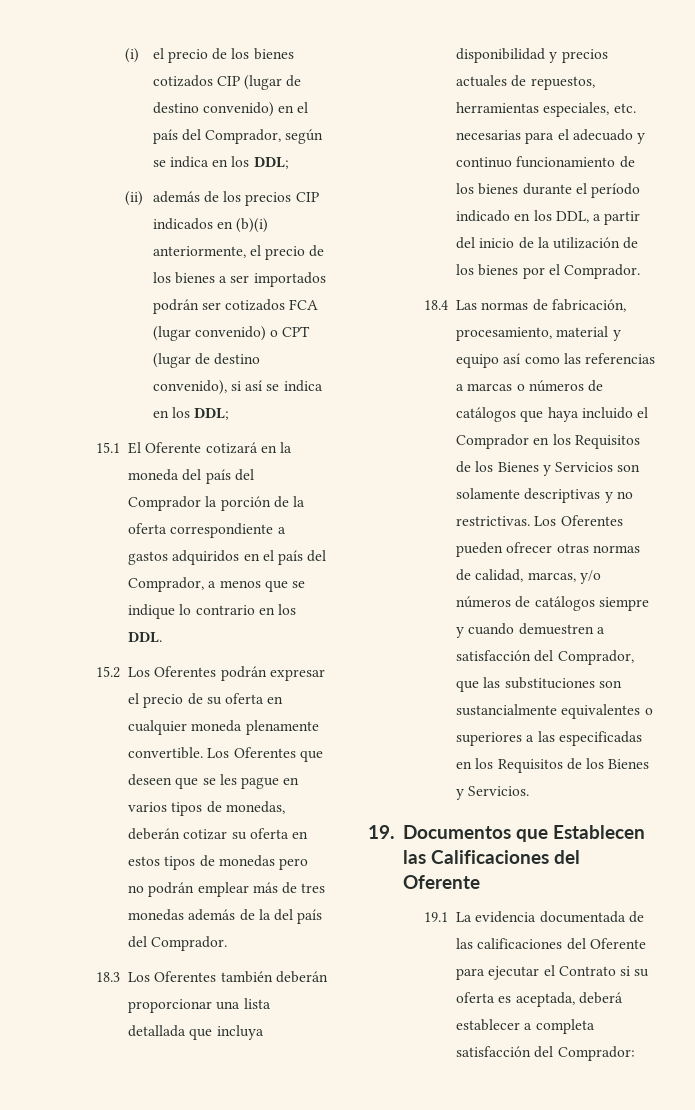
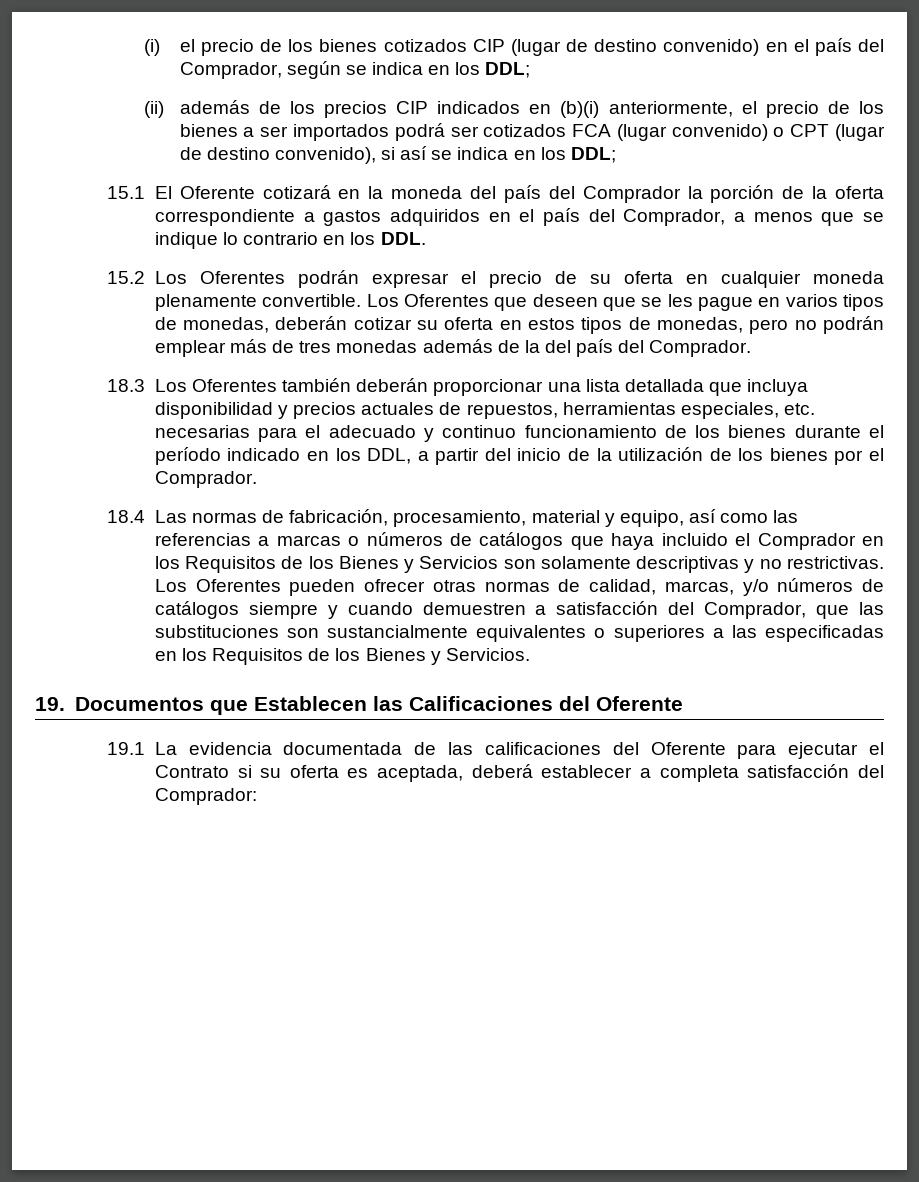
- (ii) además de los precios CIP indicados en (b)(i) anteriormente, el precio de los bienes a ser importados podrán ser cotizados FCA (lugar convenido) o CPT (lugar de destino convenido), si así se indica en los DDL;
+ (ii) además de los precios CIP indicados en (b)(i) anteriormente, el precio de los bienes a ser importados podrá ser cotizados FCA (lugar convenido) o CPT (lugar de destino convenido), si así se indica en los DDL;
- Los Oferentes que deseen que se les pague en varios tipos de monedas, deberán cotizar su oferta en estos tipos de monedas pero no podrán emplear más de tres monedas además de la del país del Comprador.
+ Los Oferentes que deseen que se les pague en varios tipos de monedas, deberán cotizar su oferta en estos tipos de monedas, pero no podrán emplear más de tres monedas además de la del país del Comprador.
- 18.4 Las normas de fabricación, procesamiento, material y equipo así como las referencias a marcas o números de catálogos que haya incluido el Comprador en los Requisitos de los Bienes y Servicios son solamente descriptivas y no restrictivas.
+ 18.4 Las normas de fabricación, procesamiento, material y equipo, así como las referencias a marcas o números de catálogos que haya incluido el Comprador en los Requisitos de los Bienes y Servicios son solamente descriptivas y no restrictivas.

